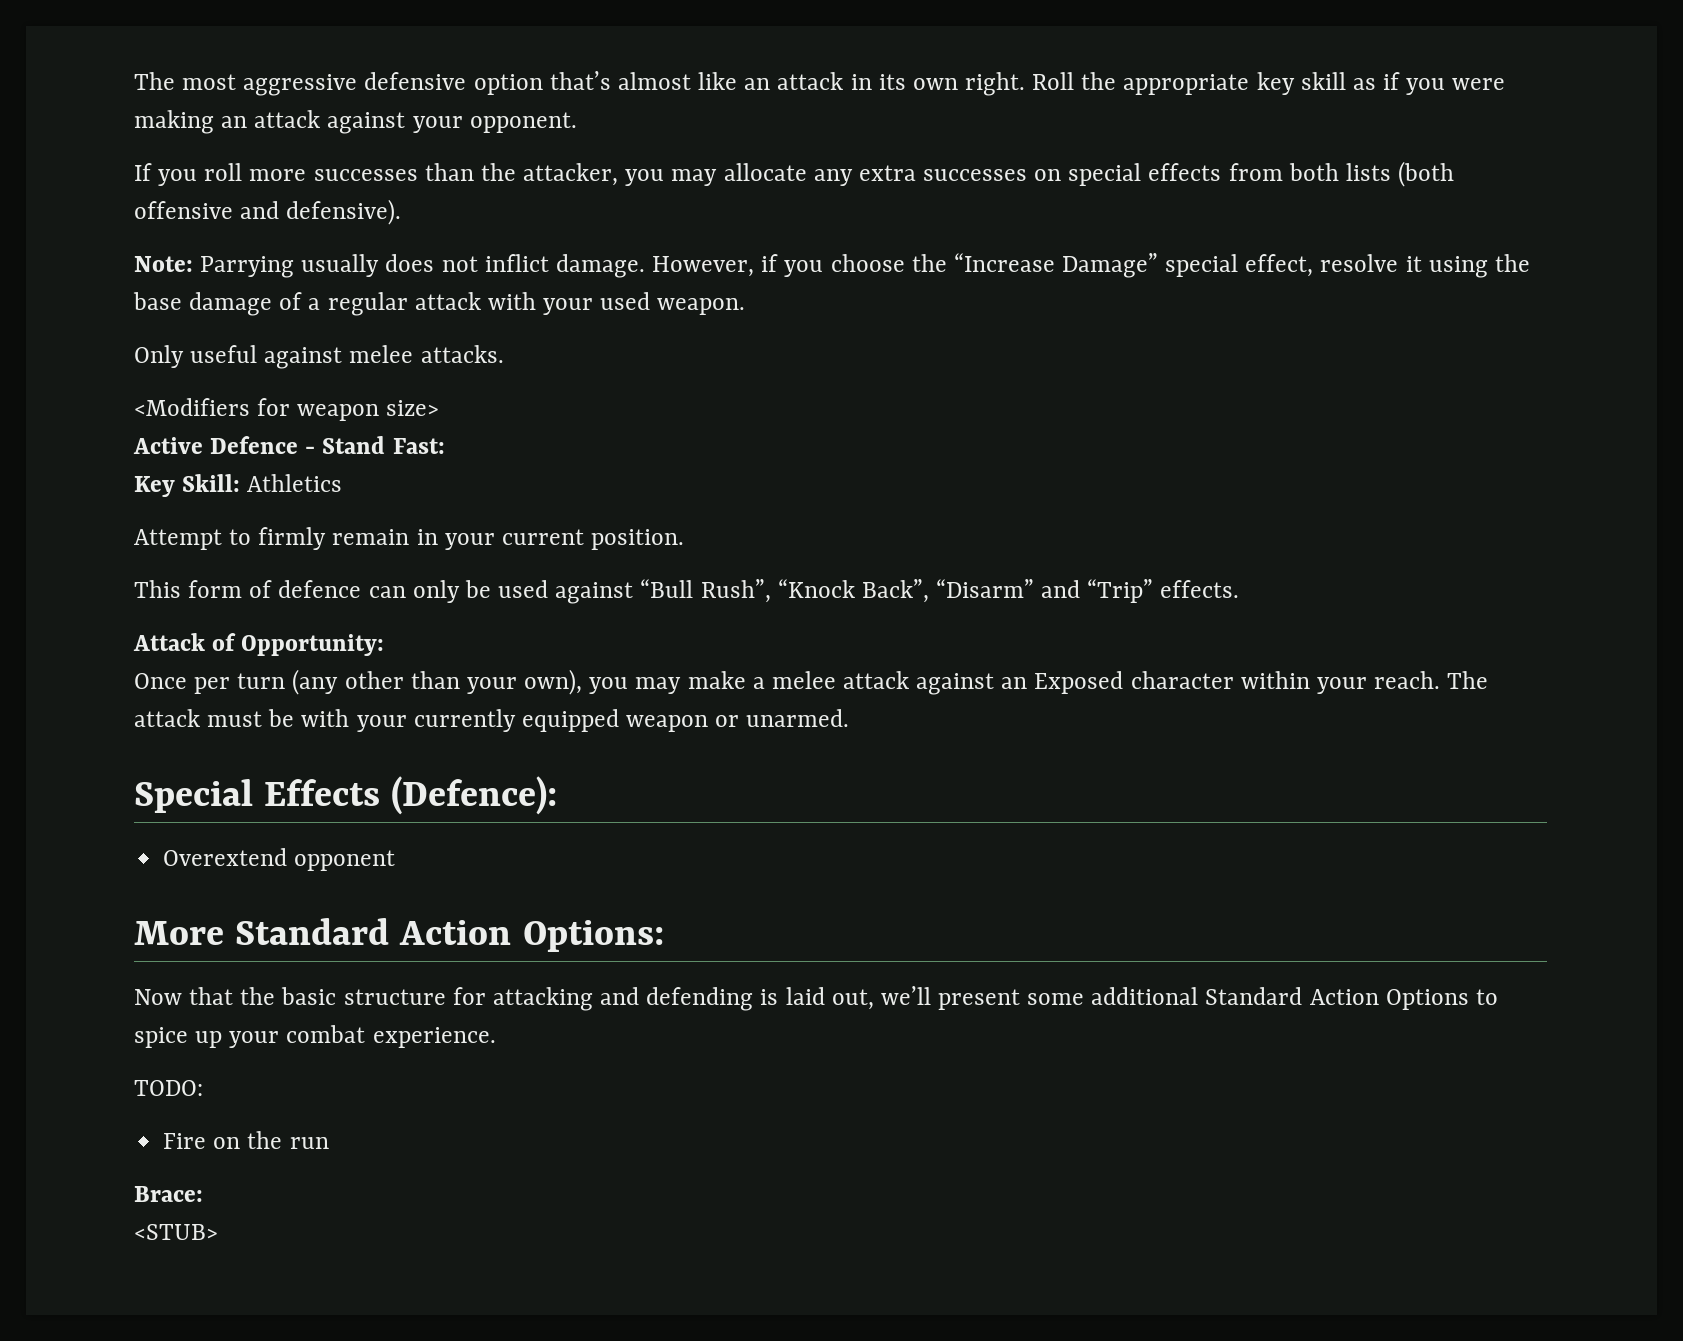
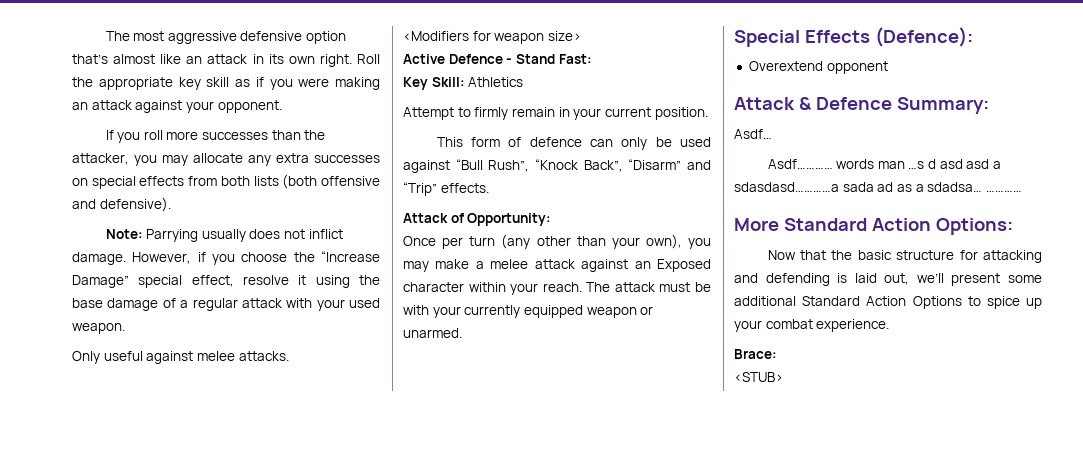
+ Attack & Defence Summary:
+ Asdf…
+ Asdf………… words man …s d asd asd a sdasdasd…………a sada ad as a sdadsa… …………
- TODO:
- Fire on the run

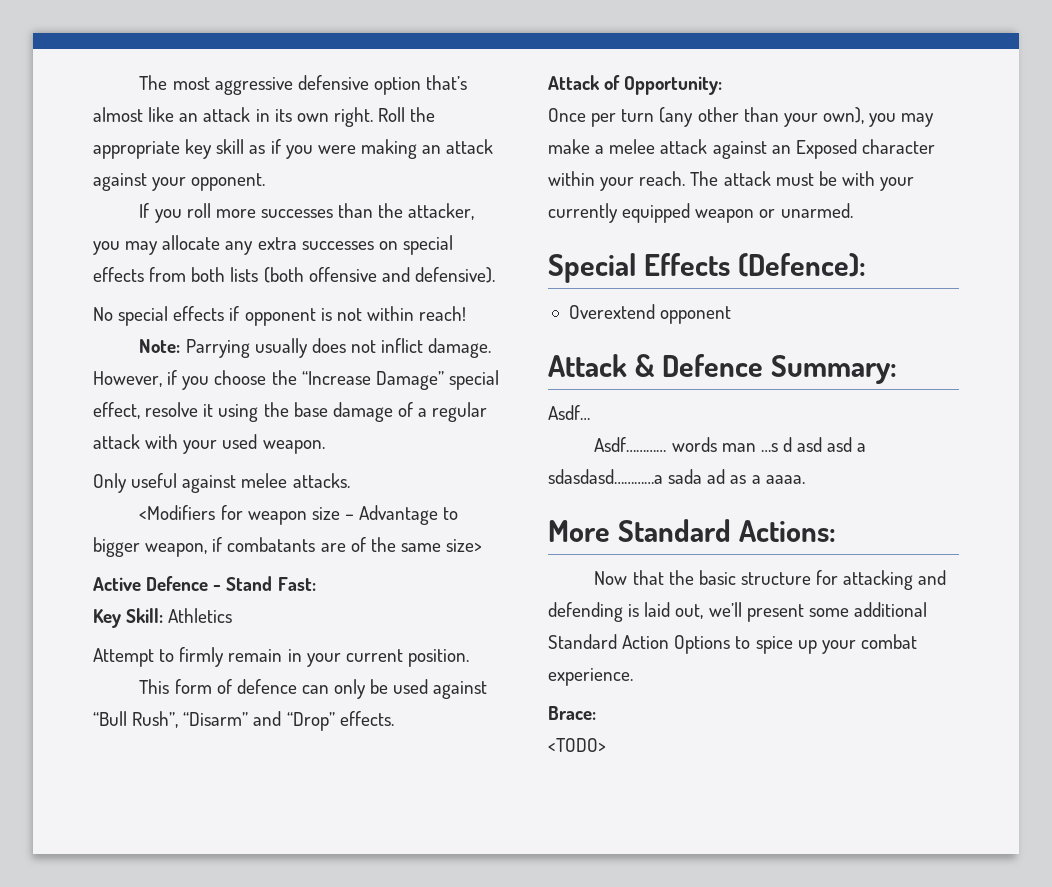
+ No special effects if opponent is not within reach!
- <Modifiers for weapon size>
+ <Modifiers for weapon size – Advantage to bigger weapon, if combatants are of the same size>
- This form of defence can only be used against “Bull Rush”, “Knock Back”, “Disarm” and “Trip” effects.
+ This form of defence can only be used against “Bull Rush”, “Disarm” and “Drop” effects.
- Asdf………… words man …s d asd asd a sdasdasd…………a sada ad as a sdadsa… …………
+ Asdf………… words man …s d asd asd a sdasdasd…………a sada ad as a aaaa.
- More Standard Action Options:
+ More Standard Actions:
- <STUB>
+ <TODO>

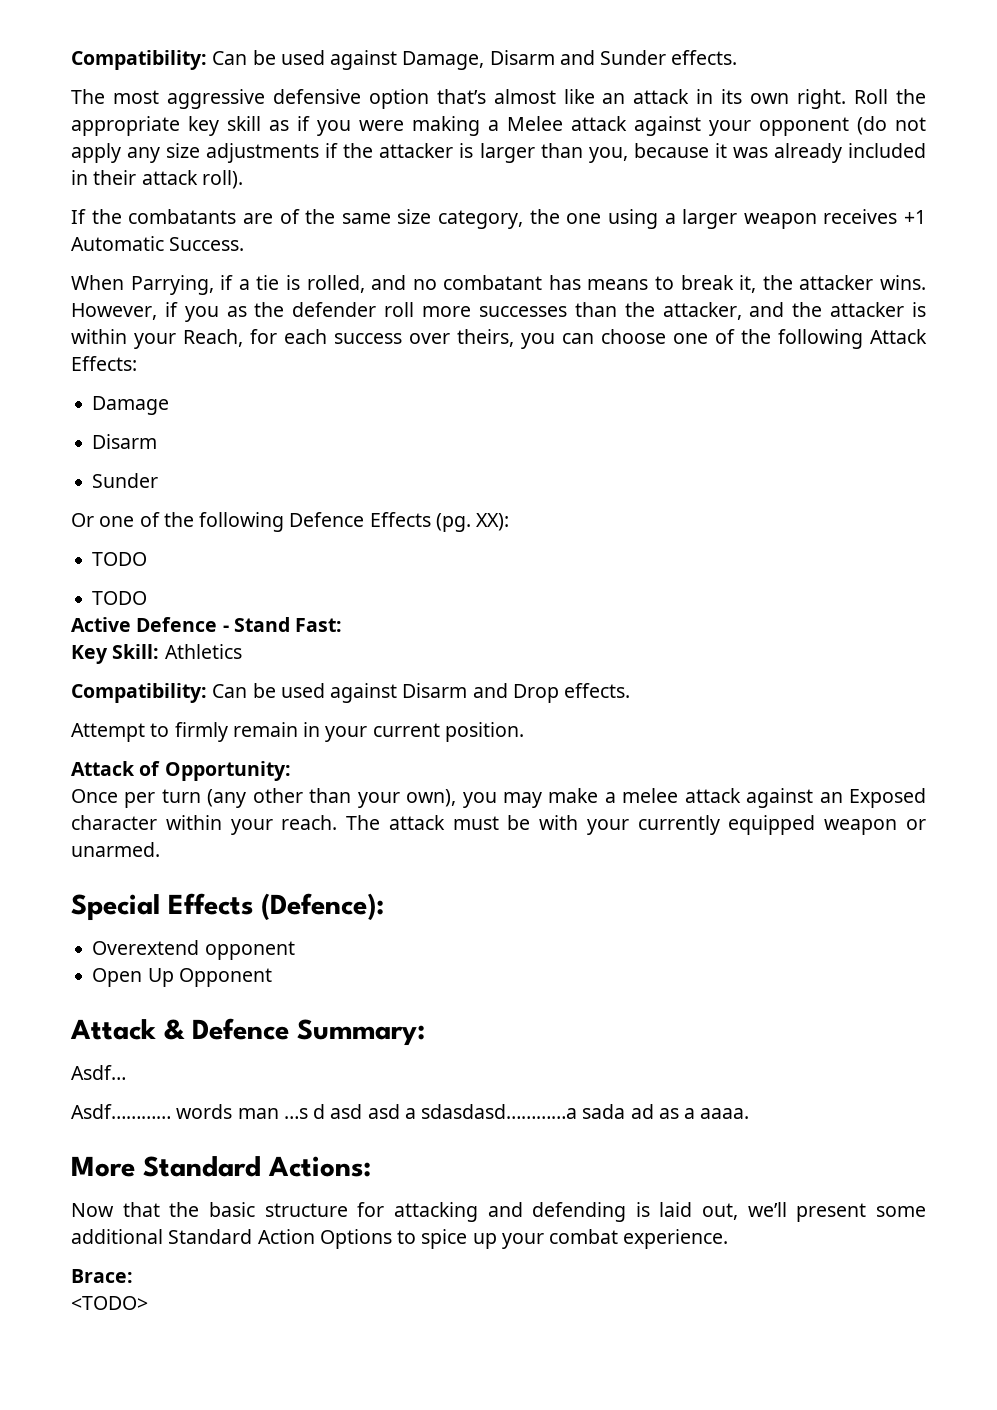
+ Compatibility: Can be used against Damage, Disarm and Sunder effects.
- Roll the appropriate key skill as if you were making an attack against your opponent.
- If you roll more successes than the attacker, you may allocate any extra successes on special effects from both lists (both offensive and defensive).
- No special effects if opponent is not within reach!
- Note: Parrying usually does not inflict damage. However, if you choose the “Increase Damage” special effect, resolve it using the base damage of a regular attack with your used weapon.
- Only useful against melee attacks.
- <Modifiers for weapon size – Advantage to bigger weapon, if combatants are of the same size>
+ Roll the appropriate key skill as if you were making a Melee attack against your opponent (do not apply any size adjustments if the attacker is larger than you, because it was already included in their attack roll).
+ If the combatants are of the same size category, the one using a larger weapon receives +1 Automatic Success.
+ When Parrying, if a tie is rolled, and no combatant has means to break it, the attacker wins. However, if you as the defender roll more successes than the attacker, and the attacker is within your Reach, for each success over theirs, you can choose one of the following Attack Effects:
+ Damage
+ Disarm
+ Sunder
+ Or one of the following Defence Effects (pg. XX):
+ TODO
+ TODO
+ Compatibility: Can be used against Disarm and Drop effects.
- This form of defence can only be used against “Bull Rush”, “Disarm” and “Drop” effects.
+ Open Up Opponent

